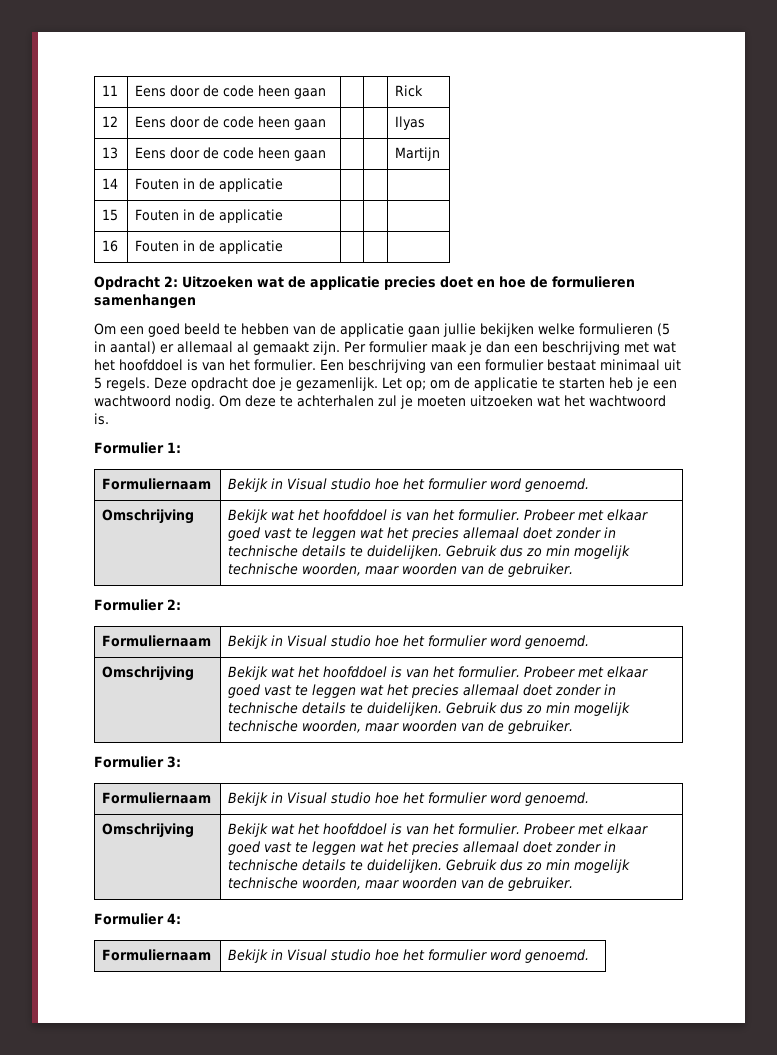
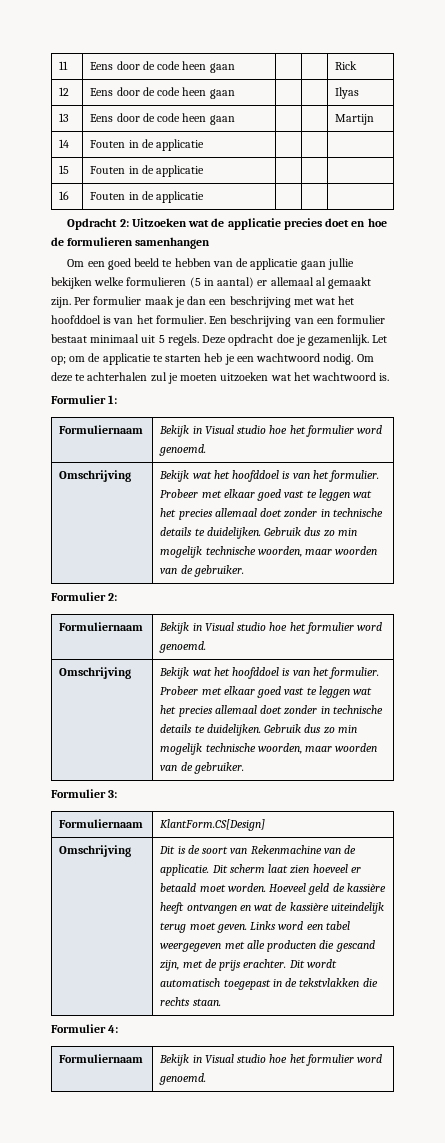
  Formulier 3:
- Formuliernaam | Bekijk in Visual studio hoe het formulier word genoemd.
- Omschrijving | Bekijk wat het hoofddoel is van het formulier. Probeer met elkaar goed vast te leggen wat het precies allemaal doet zonder in technische details te duidelijken. Gebruik dus zo min mogelijk technische woorden, maar woorden van de gebruiker.
+ Formuliernaam | KlantForm.CS[Design]
+ Omschrijving | Dit is de soort van Rekenmachine van de applicatie. Dit scherm laat zien hoeveel er betaald moet worden. Hoeveel geld de kassière heeft ontvangen en wat de kassière uiteindelijk terug moet geven. Links word een tabel weergegeven met alle producten die gescand zijn, met de prijs erachter. Dit wordt automatisch toegepast in de tekstvlakken die rechts staan.

